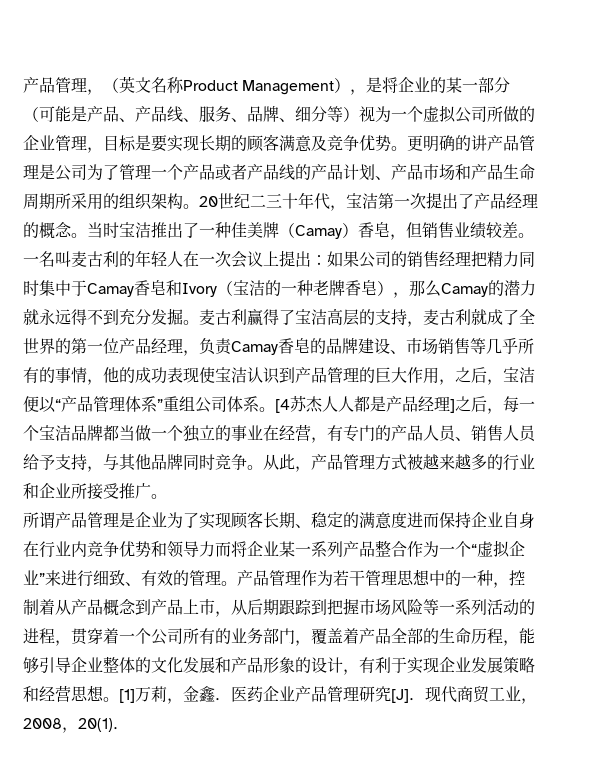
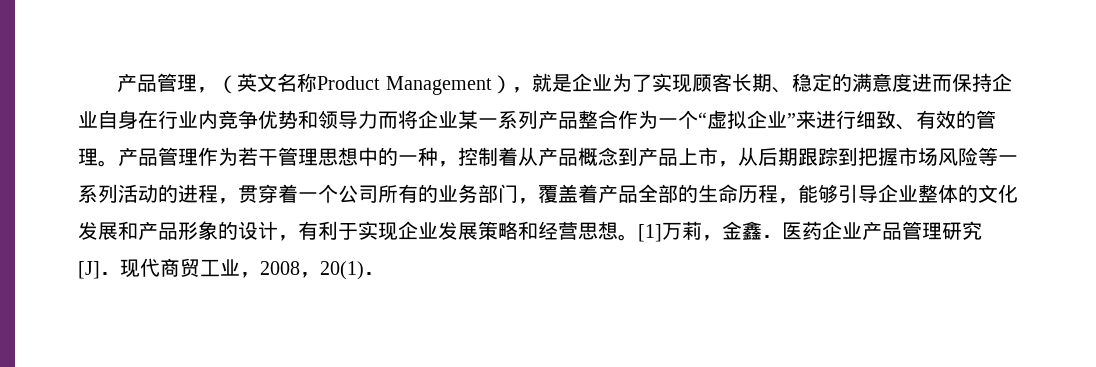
- 产品管理，（英文名称Product Management），是将企业的某一部分（可能是产品、产品线、服务、品牌、细分等）视为一个虚拟公司所做的企业管理，目标是要实现长期的顾客满意及竞争优势。更明确的讲产品管理是公司为了管理一个产品或者产品线的产品计划、产品市场和产品生命周期所采用的组织架构。20世纪二三十年代，宝洁第一次提出了产品经理的概念。当时宝洁推出了一种佳美牌（Camay）香皂，但销售业绩较差。一名叫麦古利的年轻人在一次会议上提出：如果公司的销售经理把精力同时集中于Camay香皂和Ivory（宝洁的一种老牌香皂），那么Camay的潜力就永远得不到充分发掘。麦古利赢得了宝洁高层的支持，麦古利就成了全世界的第一位产品经理，负责Camay香皂的品牌建设、市场销售等几乎所有的事情，他的成功表现使宝洁认识到产品管理的巨大作用，之后，宝洁便以“产品管理体系”重组公司体系。[4苏杰人人都是产品经理]之后，每一个宝洁品牌都当做一个独立的事业在经营，有专门的产品人员、销售人员给予支持，与其他品牌同时竞争。从此，产品管理方式被越来越多的行业和企业所接受推广。
- 所谓产品管理是企业为了实现顾客长期、稳定的满意度进而保持企业自身在行业内竞争优势和领导力而将企业某一系列产品整合作为一个“虚拟企业”来进行细致、有效的管理。
+ 产品管理，（英文名称Product Management），就是企业为了实现顾客长期、稳定的满意度进而保持企业自身在行业内竞争优势和领导力而将企业某一系列产品整合作为一个“虚拟企业”来进行细致、有效的管理。

